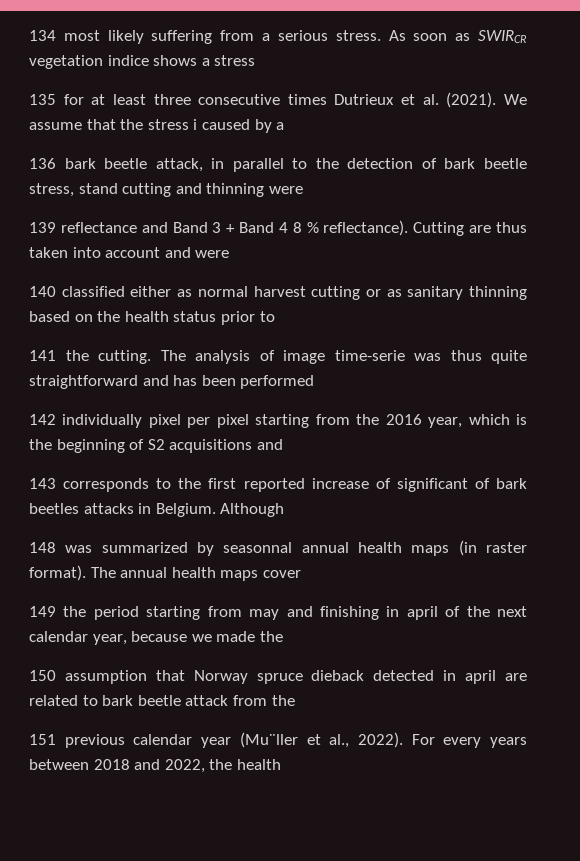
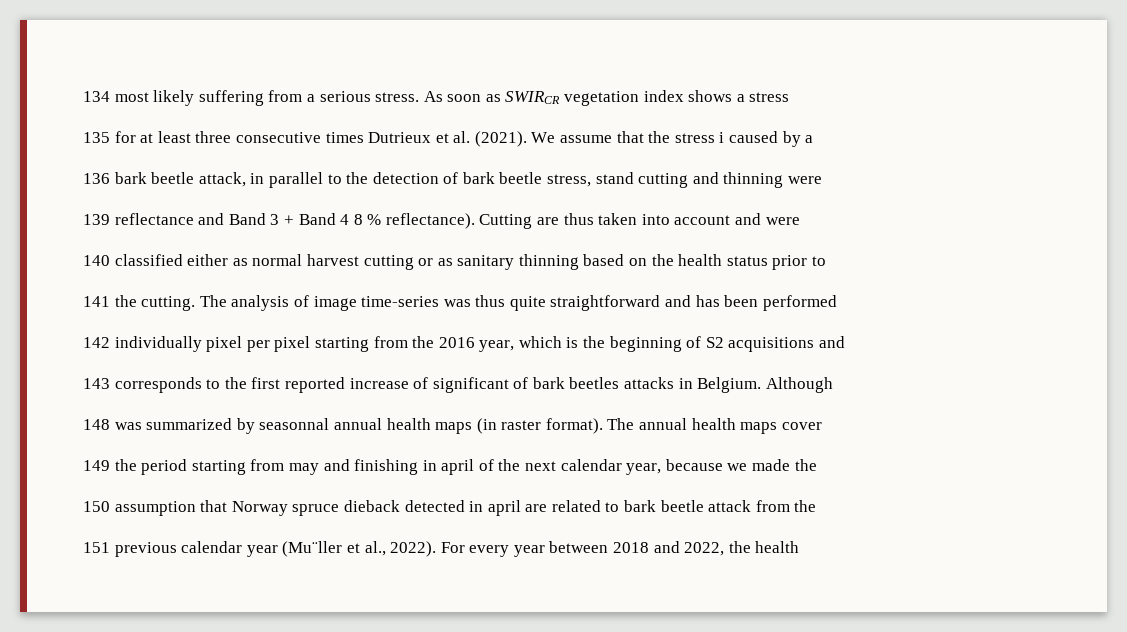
- As soon as SWIRCR vegetation indice shows a stress
+ As soon as SWIRCR vegetation index shows a stress
- The analysis of image time-serie was thus quite straightforward and has been performed
+ The analysis of image time-series was thus quite straightforward and has been performed
- For every years between 2018 and 2022, the health
+ For every year between 2018 and 2022, the health

